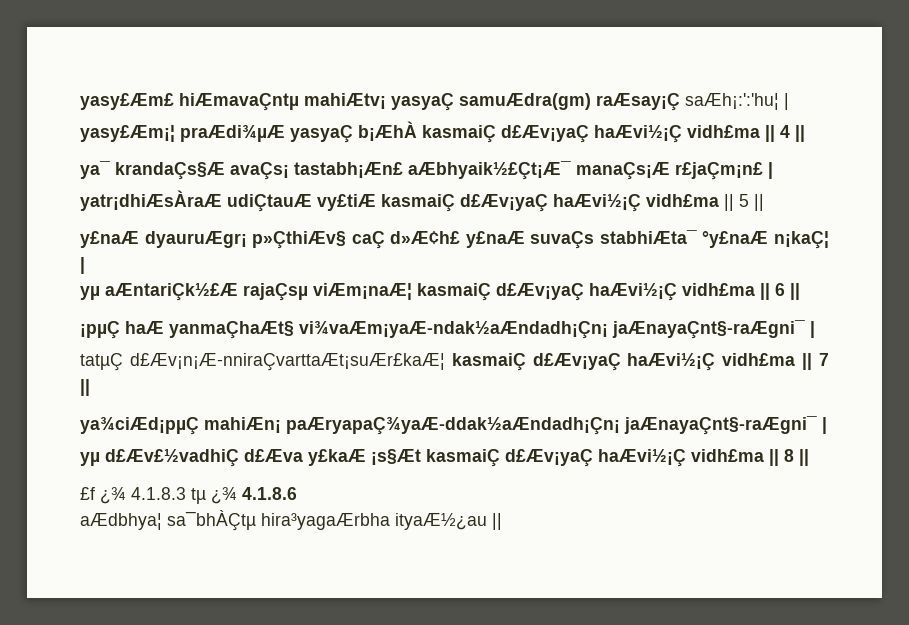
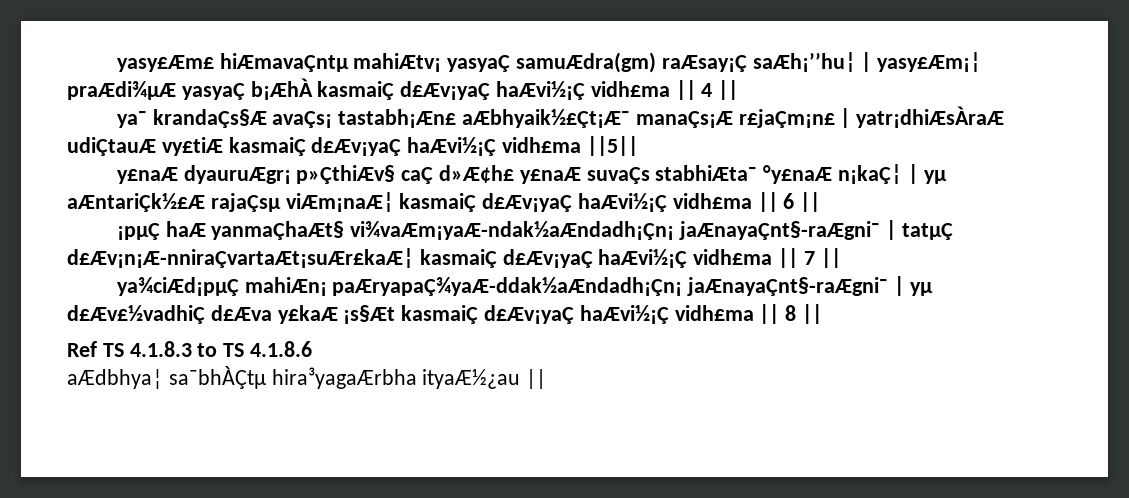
- yasy£Æm£ hiÆmavaÇntµ mahiÆtv¡ yasyaÇ samuÆdra(gm) raÆsay¡Ç saÆh¡:':'hu¦ |
- yasy£Æm¡¦ praÆdi¾µÆ yasyaÇ b¡ÆhÀ kasmaiÇ d£Æv¡yaÇ haÆvi½¡Ç vidh£ma || 4 ||
+ yasy£Æm£ hiÆmavaÇntµ mahiÆtv¡ yasyaÇ samuÆdra(gm) raÆsay¡Ç saÆh¡’’hu¦ | yasy£Æm¡¦ praÆdi¾µÆ yasyaÇ b¡ÆhÀ kasmaiÇ d£Æv¡yaÇ haÆvi½¡Ç vidh£ma || 4 ||
- ya¯ krandaÇs§Æ avaÇs¡ tastabh¡Æn£ aÆbhyaik½£Çt¡Æ¯ manaÇs¡Æ r£jaÇm¡n£ |
- yatr¡dhiÆsÀraÆ udiÇtauÆ vy£tiÆ kasmaiÇ d£Æv¡yaÇ haÆvi½¡Ç vidh£ma || 5 ||
+ ya¯ krandaÇs§Æ avaÇs¡ tastabh¡Æn£ aÆbhyaik½£Çt¡Æ¯ manaÇs¡Æ r£jaÇm¡n£ | yatr¡dhiÆsÀraÆ udiÇtauÆ vy£tiÆ kasmaiÇ d£Æv¡yaÇ haÆvi½¡Ç vidh£ma ||5||
- y£naÆ dyauruÆgr¡ p»ÇthiÆv§ caÇ d»Æ¢h£ y£naÆ suvaÇs stabhiÆta¯ °y£naÆ n¡kaÇ¦ |
- yµ aÆntariÇk½£Æ rajaÇsµ viÆm¡naÆ¦ kasmaiÇ d£Æv¡yaÇ haÆvi½¡Ç vidh£ma || 6 ||
+ y£naÆ dyauruÆgr¡ p»ÇthiÆv§ caÇ d»Æ¢h£ y£naÆ suvaÇs stabhiÆta¯ °y£naÆ n¡kaÇ¦ | yµ aÆntariÇk½£Æ rajaÇsµ viÆm¡naÆ¦ kasmaiÇ d£Æv¡yaÇ haÆvi½¡Ç vidh£ma || 6 ||
- ¡pµÇ haÆ yanmaÇhaÆt§ vi¾vaÆm¡yaÆ-ndak½aÆndadh¡Çn¡ jaÆnayaÇnt§-raÆgni¯ |
- tatµÇ d£Æv¡n¡Æ-nniraÇvarttaÆt¡suÆr£kaÆ¦ kasmaiÇ d£Æv¡yaÇ haÆvi½¡Ç vidh£ma || 7 ||
+ ¡pµÇ haÆ yanmaÇhaÆt§ vi¾vaÆm¡yaÆ-ndak½aÆndadh¡Çn¡ jaÆnayaÇnt§-raÆgni¯ | tatµÇ d£Æv¡n¡Æ-nniraÇvartaÆt¡suÆr£kaÆ¦ kasmaiÇ d£Æv¡yaÇ haÆvi½¡Ç vidh£ma || 7 ||
- ya¾ciÆd¡pµÇ mahiÆn¡ paÆryapaÇ¾yaÆ-ddak½aÆndadh¡Çn¡ jaÆnayaÇnt§-raÆgni¯ |
- yµ d£Æv£½vadhiÇ d£Æva y£kaÆ ¡s§Æt kasmaiÇ d£Æv¡yaÇ haÆvi½¡Ç vidh£ma || 8 ||
+ ya¾ciÆd¡pµÇ mahiÆn¡ paÆryapaÇ¾yaÆ-ddak½aÆndadh¡Çn¡ jaÆnayaÇnt§-raÆgni¯ | yµ d£Æv£½vadhiÇ d£Æva y£kaÆ ¡s§Æt kasmaiÇ d£Æv¡yaÇ haÆvi½¡Ç vidh£ma || 8 ||
- £f ¿¾ 4.1.8.3 tµ ¿¾ 4.1.8.6
+ Ref TS 4.1.8.3 to TS 4.1.8.6

